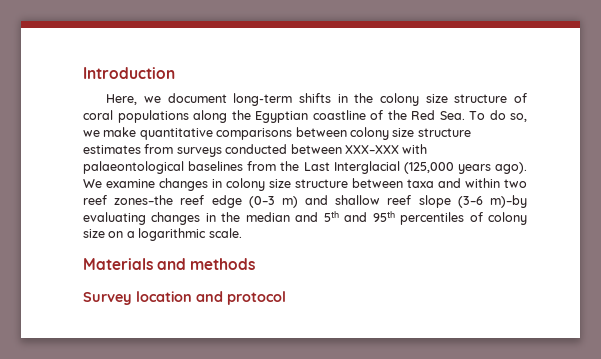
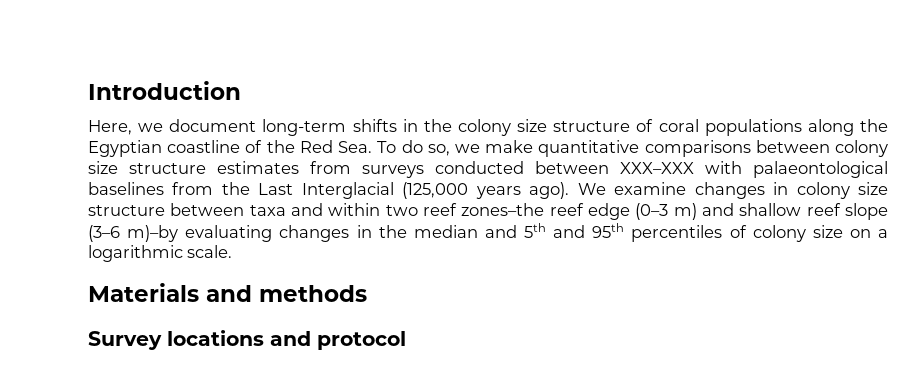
- Survey location and protocol
+ Survey locations and protocol

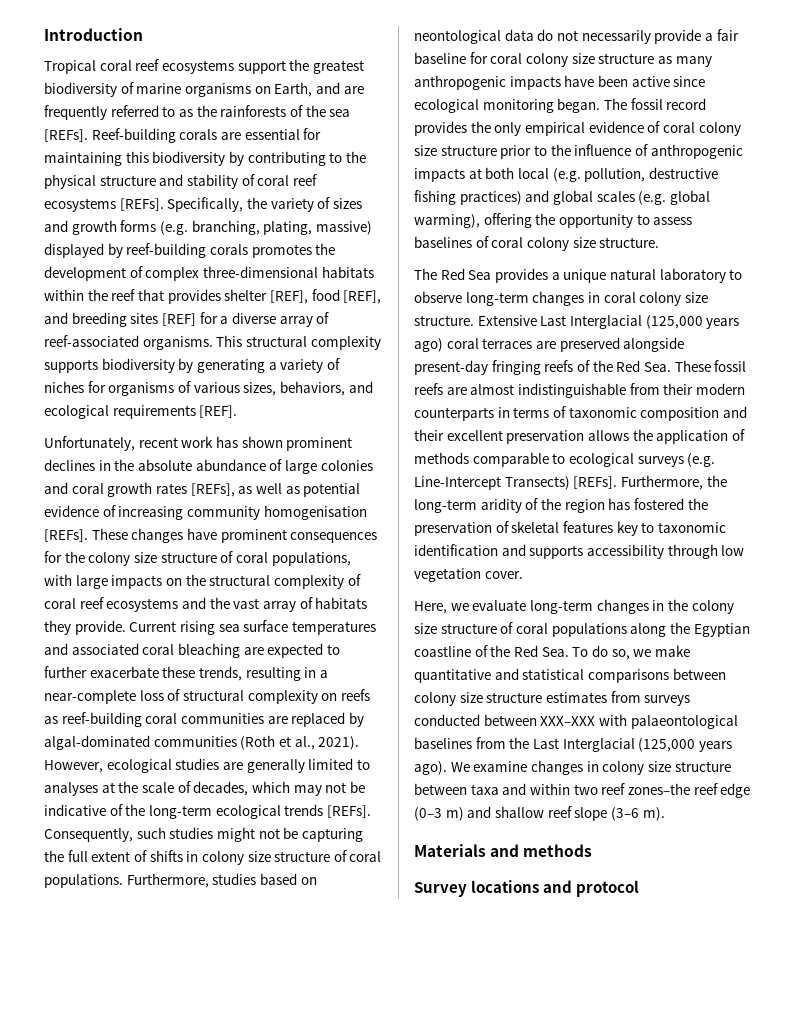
+ Tropical coral reef ecosystems support the greatest biodiversity of marine organisms on Earth, and are frequently referred to as the rainforests of the sea [REFs]. Reef-building corals are essential for maintaining this biodiversity by contributing to the physical structure and stability of coral reef ecosystems [REFs]. Specifically, the variety of sizes and growth forms (e.g. branching, plating, massive) displayed by reef-building corals promotes the development of complex three-dimensional habitats within the reef that provides shelter [REF], food [REF], and breeding sites [REF] for a diverse array of reef-associated organisms. This structural complexity supports biodiversity by generating a variety of niches for organisms of various sizes, behaviors, and ecological requirements [REF].
+ Unfortunately, recent work has shown prominent declines in the absolute abundance of large colonies and coral growth rates [REFs], as well as potential evidence of increasing community homogenisation [REFs]. These changes have prominent consequences for the colony size structure of coral populations, with large impacts on the structural complexity of coral reef ecosystems and the vast array of habitats they provide. Current rising sea surface temperatures and associated coral bleaching are expected to further exacerbate these trends, resulting in a near-complete loss of structural complexity on reefs as reef-building coral communities are replaced by algal-dominated communities (Roth et al., 2021). However, ecological studies are generally limited to analyses at the scale of decades, which may not be indicative of the long-term ecological trends [REFs]. Consequently, such studies might not be capturing the full extent of shifts in colony size structure of coral populations. Furthermore, studies based on neontological data do not necessarily provide a fair baseline for coral colony size structure as many anthropogenic impacts have been active since ecological monitoring began. The fossil record provides the only empirical evidence of coral colony size structure prior to the influence of anthropogenic impacts at both local (e.g. pollution, destructive fishing practices) and global scales (e.g. global warming), offering the opportunity to assess baselines of coral colony size structure.
+ The Red Sea provides a unique natural laboratory to observe long-term changes in coral colony size structure. Extensive Last Interglacial (125,000 years ago) coral terraces are preserved alongside present-day fringing reefs of the Red Sea. These fossil reefs are almost indistinguishable from their modern counterparts in terms of taxonomic composition and their excellent preservation allows the application of methods comparable to ecological surveys (e.g. Line-Intercept Transects) [REFs]. Furthermore, the long-term aridity of the region has fostered the preservation of skeletal features key to taxonomic identification and supports accessibility through low vegetation cover.
- Here, we document long-term shifts in the colony size structure of coral populations along the Egyptian coastline of the Red Sea. To do so, we make quantitative comparisons between colony size structure estimates from surveys conducted between XXX–XXX with palaeontological baselines from the Last Interglacial (125,000 years ago).
+ Here, we evaluate long-term changes in the colony size structure of coral populations along the Egyptian coastline of the Red Sea. To do so, we make quantitative and statistical comparisons between colony size structure estimates from surveys conducted between XXX–XXX with palaeontological baselines from the Last Interglacial (125,000 years ago).
- We examine changes in colony size structure between taxa and within two reef zones–the reef edge (0–3 m) and shallow reef slope (3–6 m)–by evaluating changes in the median and 5th and 95th percentiles of colony size on a logarithmic scale.
+ We examine changes in colony size structure between taxa and within two reef zones–the reef edge (0–3 m) and shallow reef slope (3–6 m).

